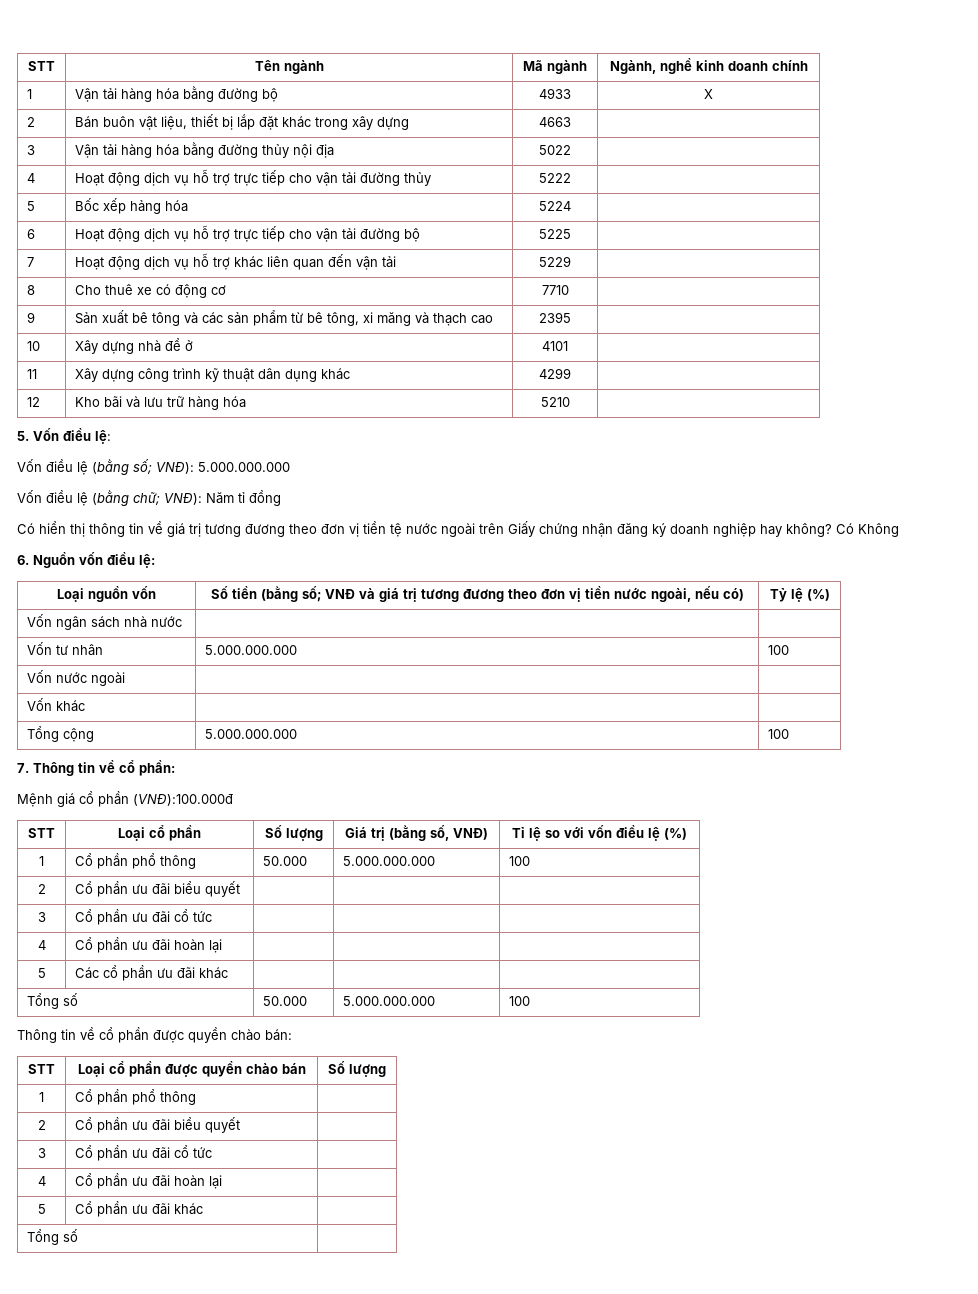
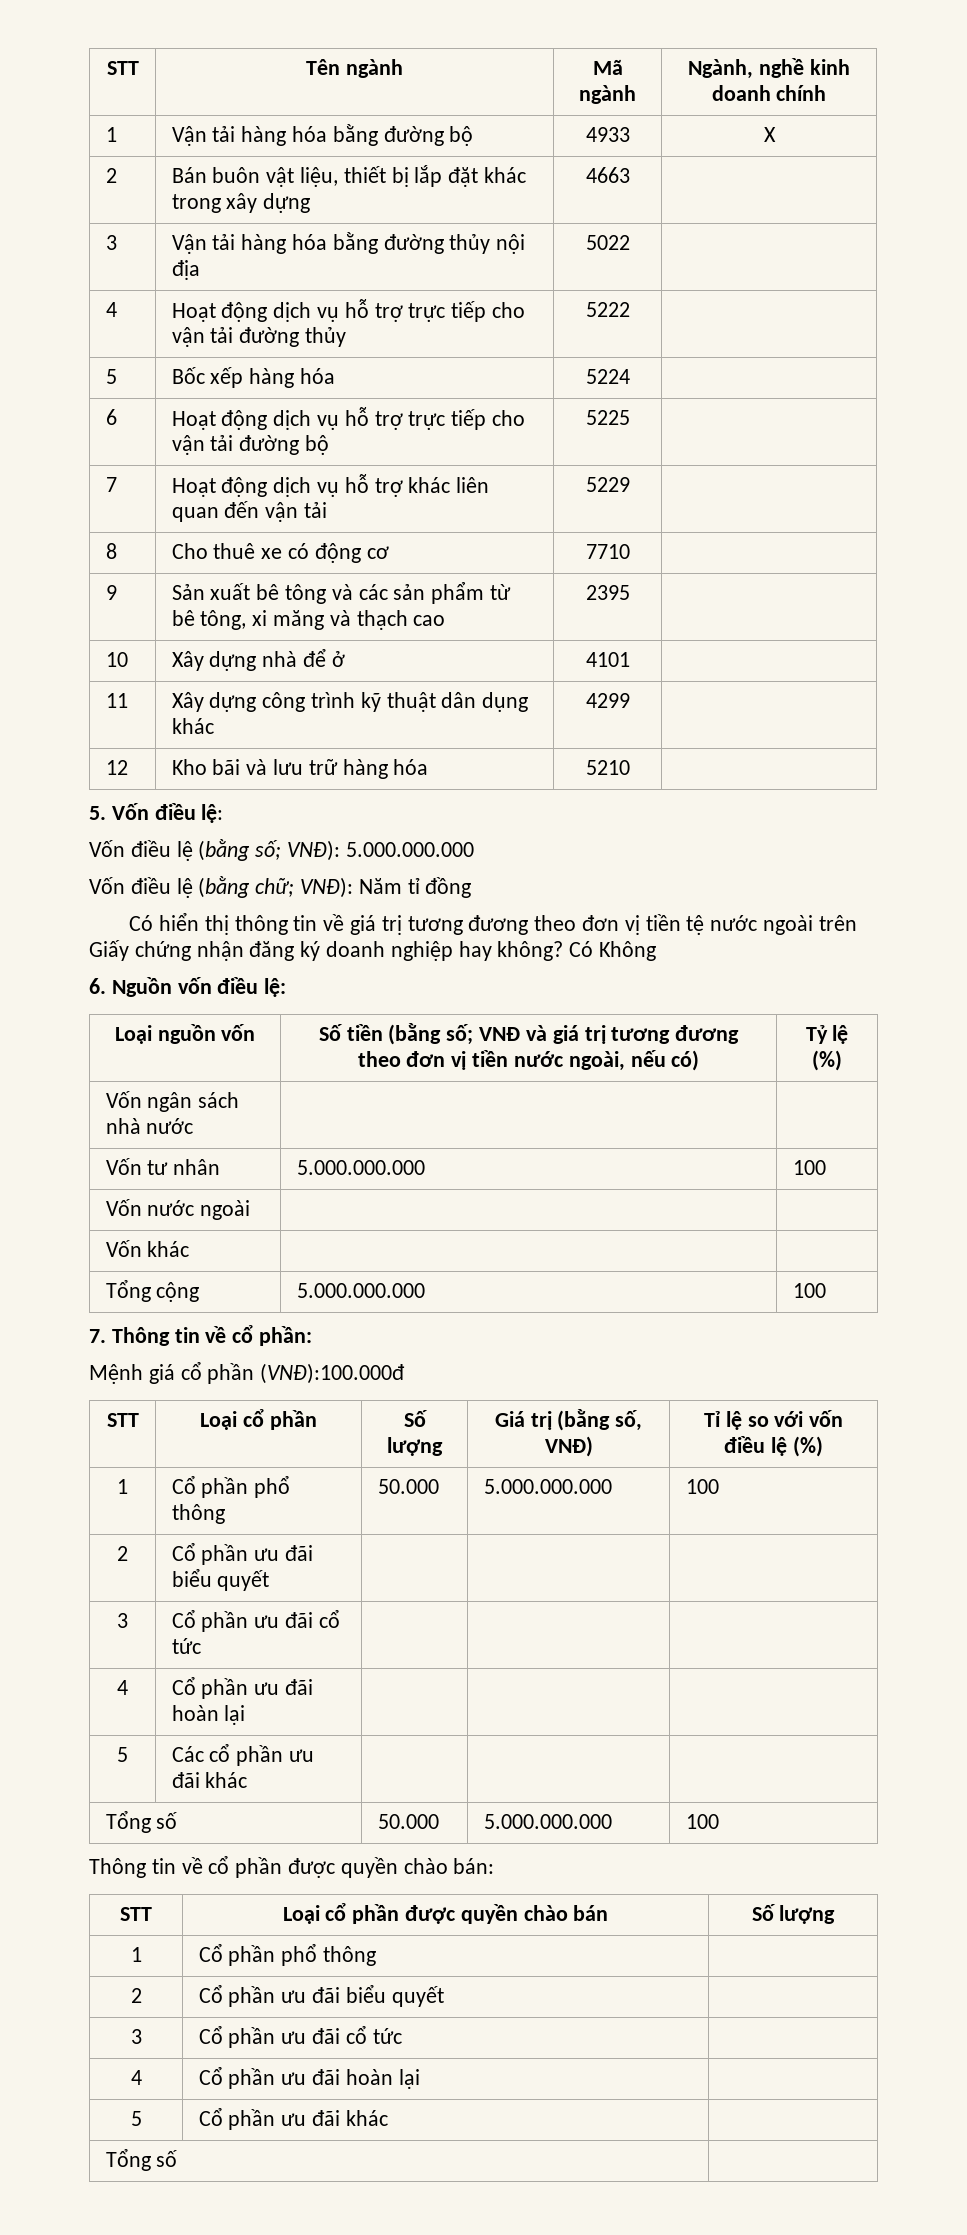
- 5 | Bốc xếp hảng hóa | 5224 |
+ 5 | Bốc xếp hàng hóa | 5224 |

